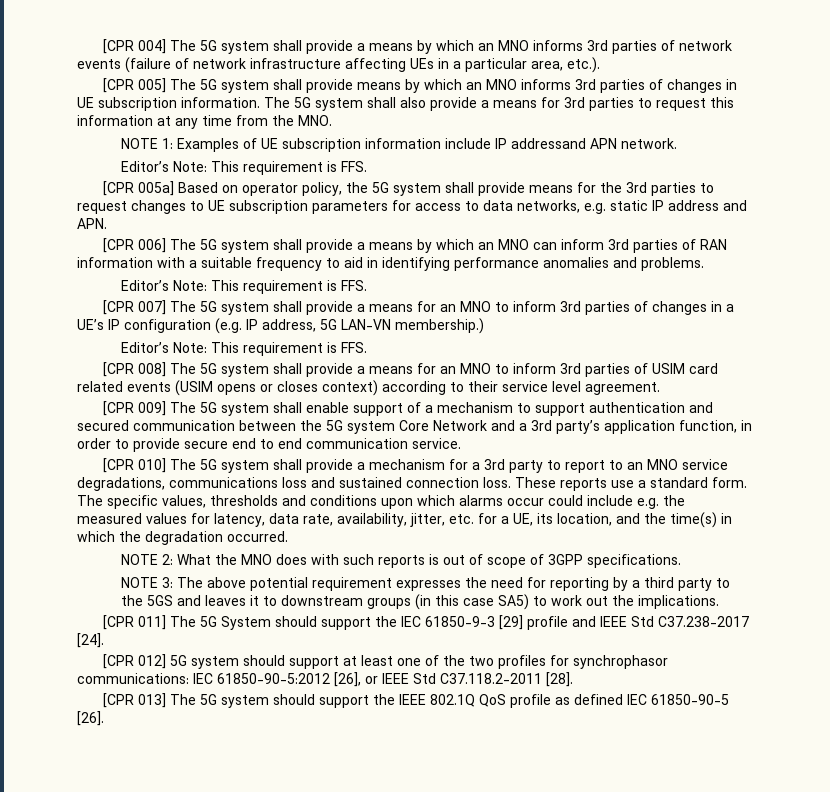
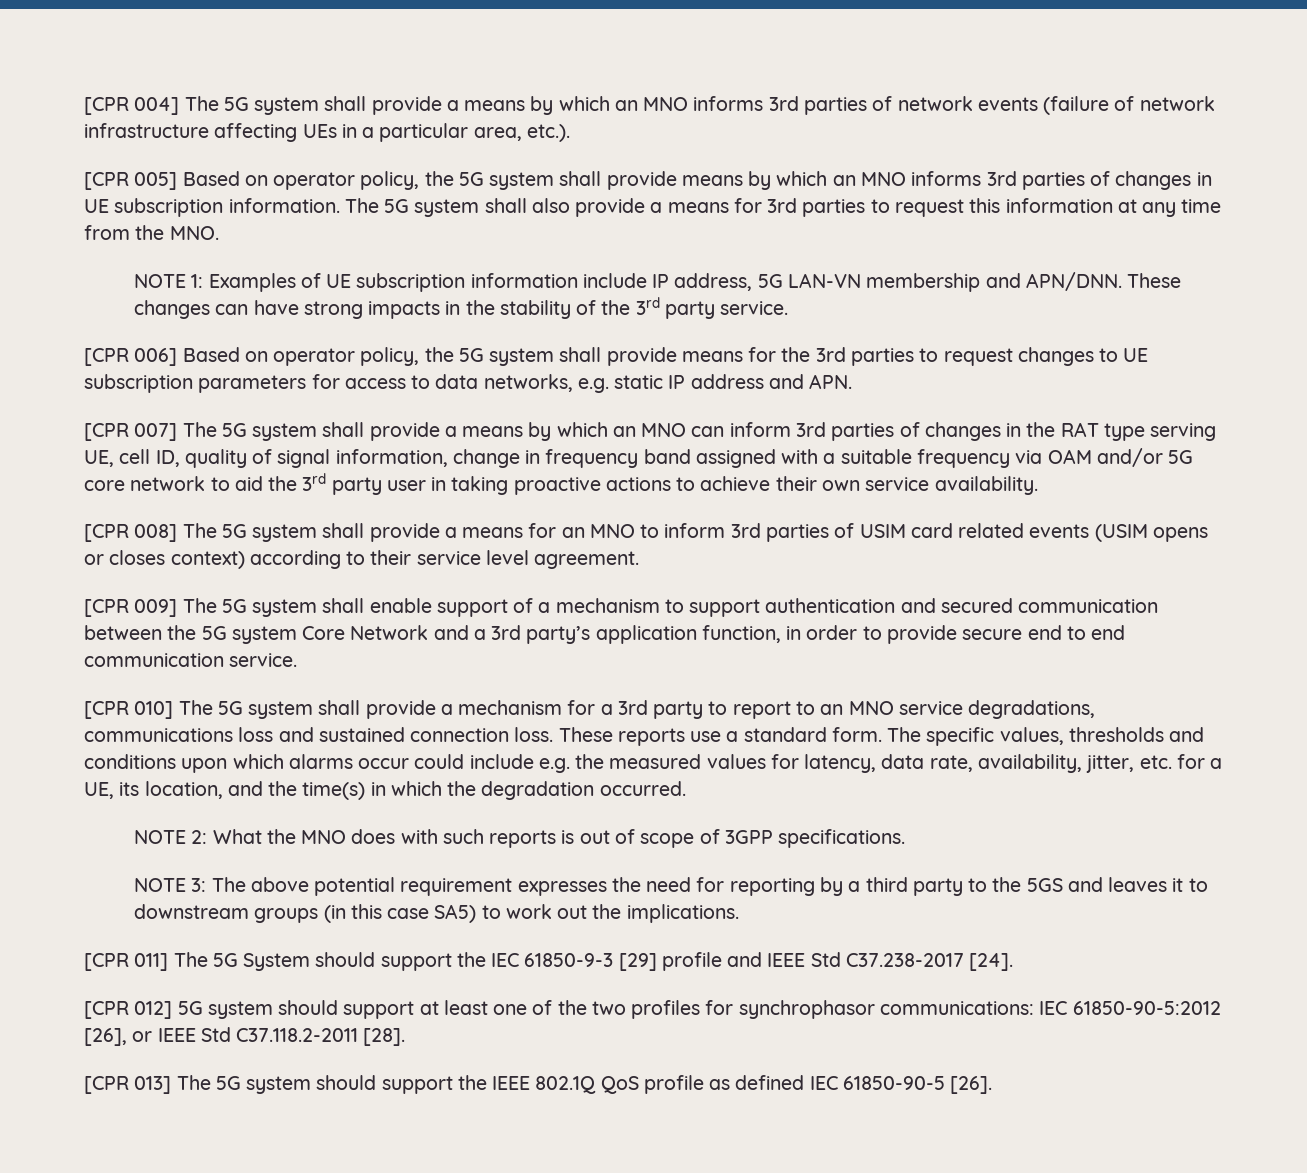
- [CPR 005] The 5G system shall provide means by which an MNO informs 3rd parties of changes in UE subscription information.
+ [CPR 005] Based on operator policy, the 5G system shall provide means by which an MNO informs 3rd parties of changes in UE subscription information.
- NOTE 1: Examples of UE subscription information include IP addressand APN network.
- Editor’s Note: This requirement is FFS.
- [CPR 005a] Based on operator policy, the 5G system shall provide means for the 3rd parties to request changes to UE subscription parameters for access to data networks, e.g. static IP address and APN.
+ NOTE 1: Examples of UE subscription information include IP address, 5G LAN-VN membership and APN/DNN. These changes can have strong impacts in the stability of the 3rd party service.
+ [CPR 006] Based on operator policy, the 5G system shall provide means for the 3rd parties to request changes to UE subscription parameters for access to data networks, e.g. static IP address and APN.
- [CPR 006] The 5G system shall provide a means by which an MNO can inform 3rd parties of RAN information with a suitable frequency to aid in identifying performance anomalies and problems.
- Editor’s Note: This requirement is FFS.
- [CPR 007] The 5G system shall provide a means for an MNO to inform 3rd parties of changes in a UE’s IP configuration (e.g. IP address, 5G LAN-VN membership.)
- Editor’s Note: This requirement is FFS.
+ [CPR 007] The 5G system shall provide a means by which an MNO can inform 3rd parties of changes in the RAT type serving UE, cell ID, quality of signal information, change in frequency band assigned with a suitable frequency via OAM and/or 5G core network to aid the 3rd party user in taking proactive actions to achieve their own service availability.

